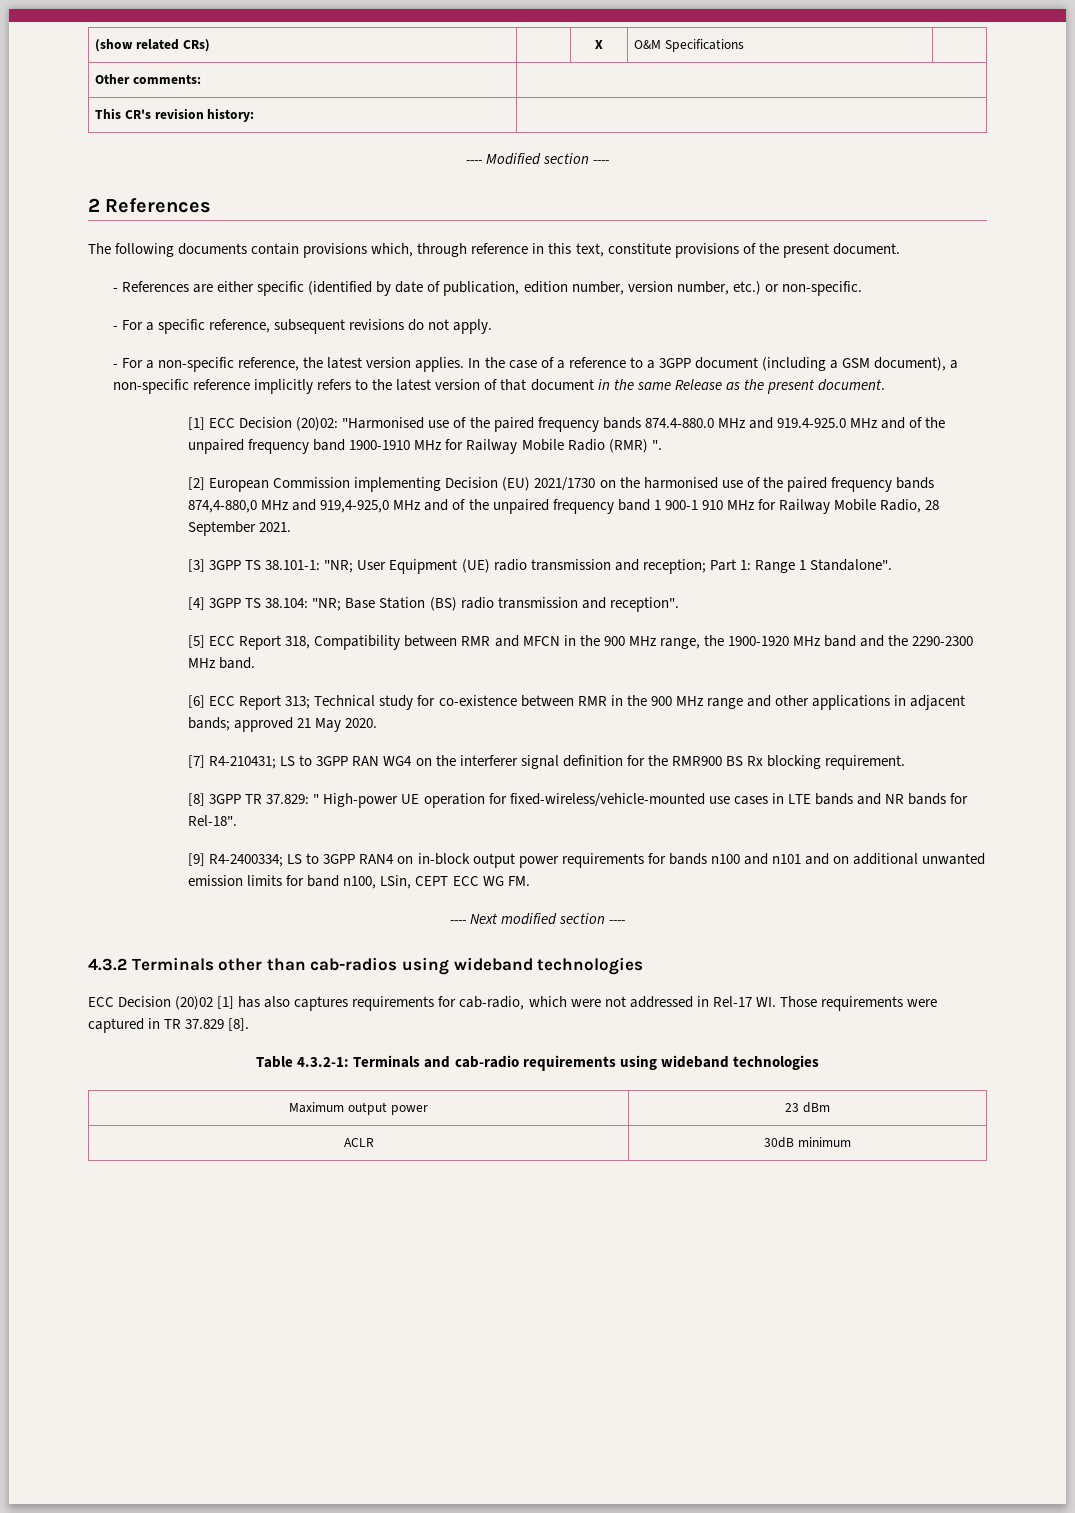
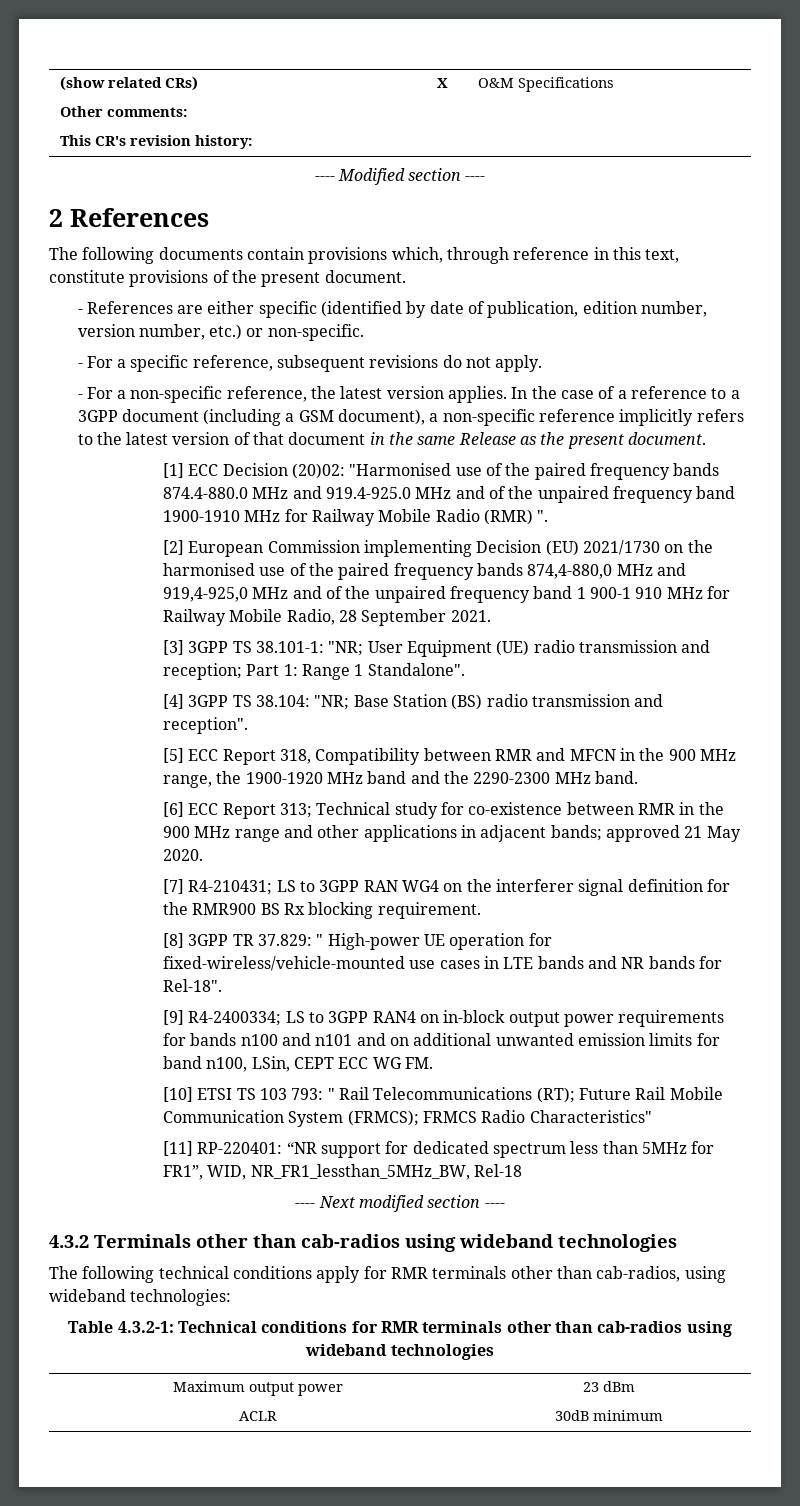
+ [10] ETSI TS 103 793: " Rail Telecommunications (RT); Future Rail Mobile Communication System (FRMCS); FRMCS Radio Characteristics"
+ [11] RP-220401: “NR support for dedicated spectrum less than 5MHz for FR1”, WID, NR_FR1_lessthan_5MHz_BW, Rel-18
- ECC Decision (20)02 [1] has also captures requirements for cab-radio, which were not addressed in Rel-17 WI. Those requirements were captured in TR 37.829 [8].
- Table 4.3.2-1: Terminals and cab-radio requirements using wideband technologies
+ The following technical conditions apply for RMR terminals other than cab-radios, using wideband technologies:
+ Table 4.3.2-1: Technical conditions for RMR terminals other than cab-radios using wideband technologies

